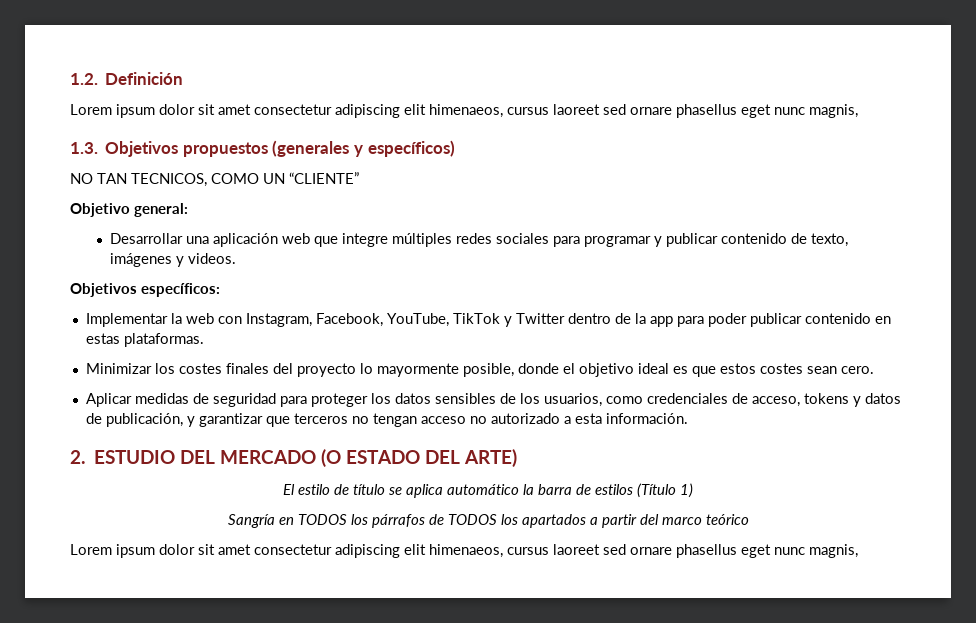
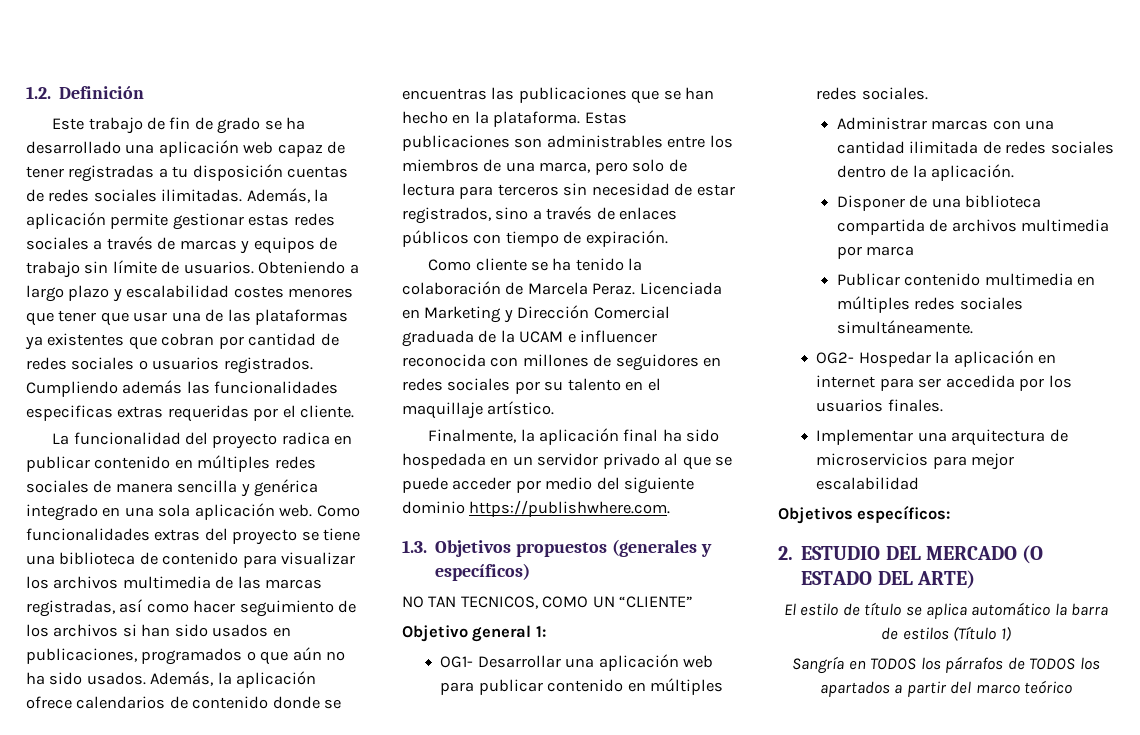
  1.2. Definición
- Lorem ipsum dolor sit amet consectetur adipiscing elit himenaeos, cursus laoreet sed ornare phasellus eget nunc magnis,
+ Este trabajo de fin de grado se ha desarrollado una aplicación web capaz de tener registradas a tu disposición cuentas de redes sociales ilimitadas. Además, la aplicación permite gestionar estas redes sociales a través de marcas y equipos de trabajo sin límite de usuarios. Obteniendo a largo plazo y escalabilidad costes menores que tener que usar una de las plataformas ya existentes que cobran por cantidad de redes sociales o usuarios registrados. Cumpliendo además las funcionalidades especificas extras requeridas por el cliente.
+ La funcionalidad del proyecto radica en publicar contenido en múltiples redes sociales de manera sencilla y genérica integrado en una sola aplicación web. Como funcionalidades extras del proyecto se tiene una biblioteca de contenido para visualizar los archivos multimedia de las marcas registradas, así como hacer seguimiento de los archivos si han sido usados en publicaciones, programados o que aún no ha sido usados. Además, la aplicación ofrece calendarios de contenido donde se encuentras las publicaciones que se han hecho en la plataforma. Estas publicaciones son administrables entre los miembros de una marca, pero solo de lectura para terceros sin necesidad de estar registrados, sino a través de enlaces públicos con tiempo de expiración.
+ Como cliente se ha tenido la colaboración de Marcela Peraz. Licenciada en Marketing y Dirección Comercial graduada de la UCAM e influencer reconocida con millones de seguidores en redes sociales por su talento en el maquillaje artístico.
+ Finalmente, la aplicación final ha sido hospedada en un servidor privado al que se puede acceder por medio del siguiente dominio https://publishwhere.com.
- Objetivo general:
- Desarrollar una aplicación web que integre múltiples redes sociales para programar y publicar contenido de texto, imágenes y videos.
+ Objetivo general 1:
+ OG1- Desarrollar una aplicación web para publicar contenido en múltiples redes sociales.
+ Administrar marcas con una cantidad ilimitada de redes sociales dentro de la aplicación.
+ Disponer de una biblioteca compartida de archivos multimedia por marca
+ Publicar contenido multimedia en múltiples redes sociales simultáneamente.
+ OG2- Hospedar la aplicación en internet para ser accedida por los usuarios finales.
+ Implementar una arquitectura de microservicios para mejor escalabilidad
  Objetivos específicos:
- Implementar la web con Instagram, Facebook, YouTube, TikTok y Twitter dentro de la app para poder publicar contenido en estas plataformas.
- Minimizar los costes finales del proyecto lo mayormente posible, donde el objetivo ideal es que estos costes sean cero.
- Aplicar medidas de seguridad para proteger los datos sensibles de los usuarios, como credenciales de acceso, tokens y datos de publicación, y garantizar que terceros no tengan acceso no autorizado a esta información.
  Sangría en TODOS los párrafos de TODOS los apartados a partir del marco teórico
- Lorem ipsum dolor sit amet consectetur adipiscing elit himenaeos, cursus laoreet sed ornare phasellus eget nunc magnis,

